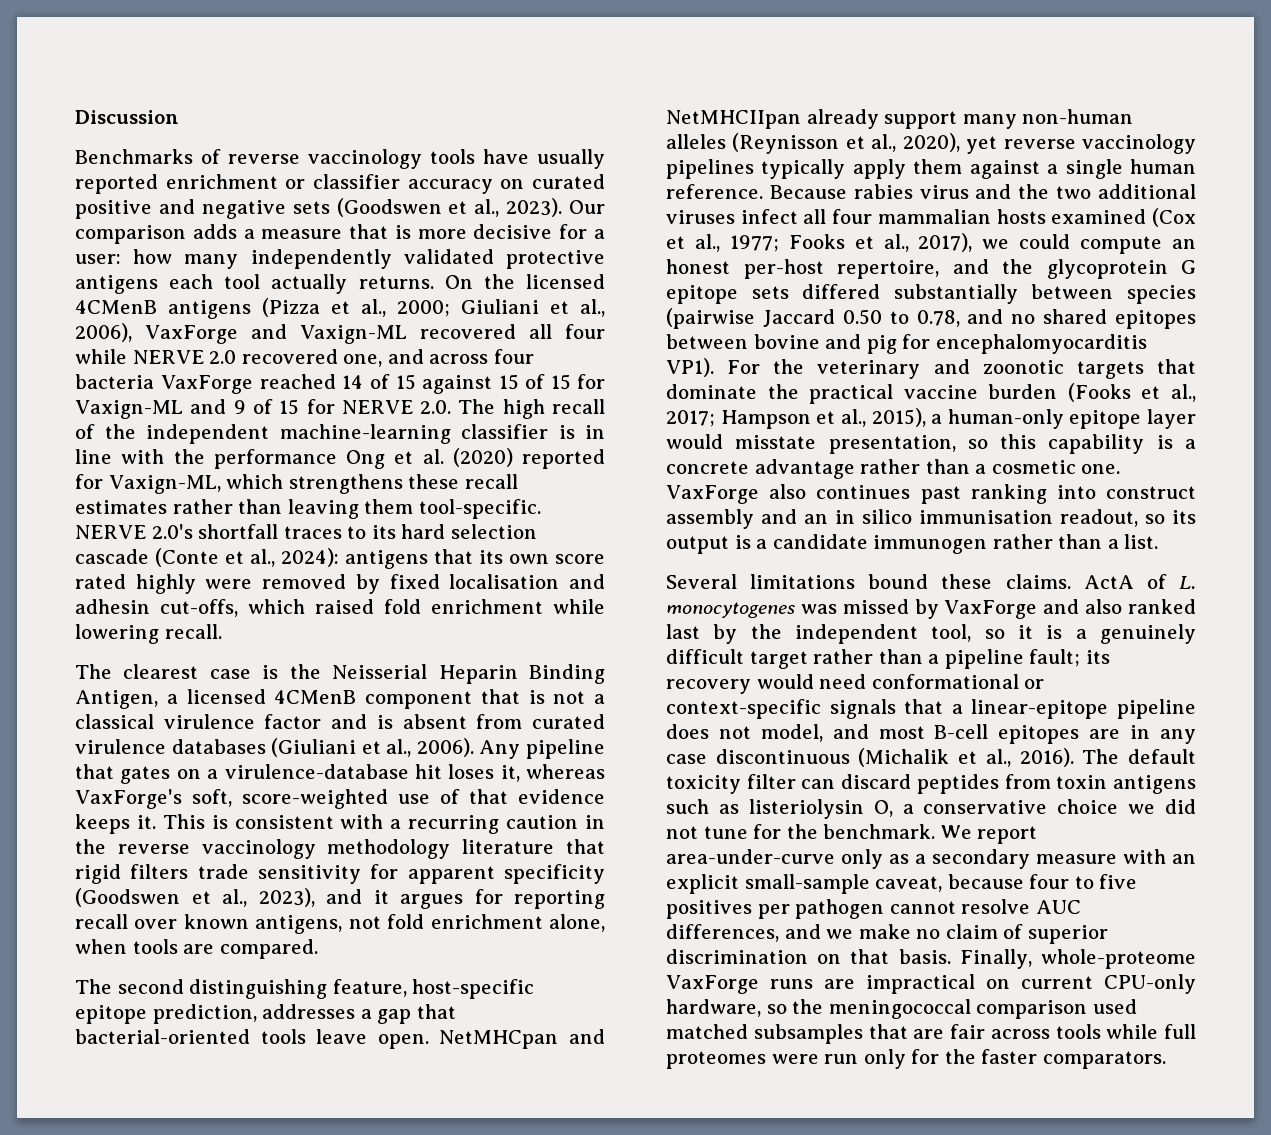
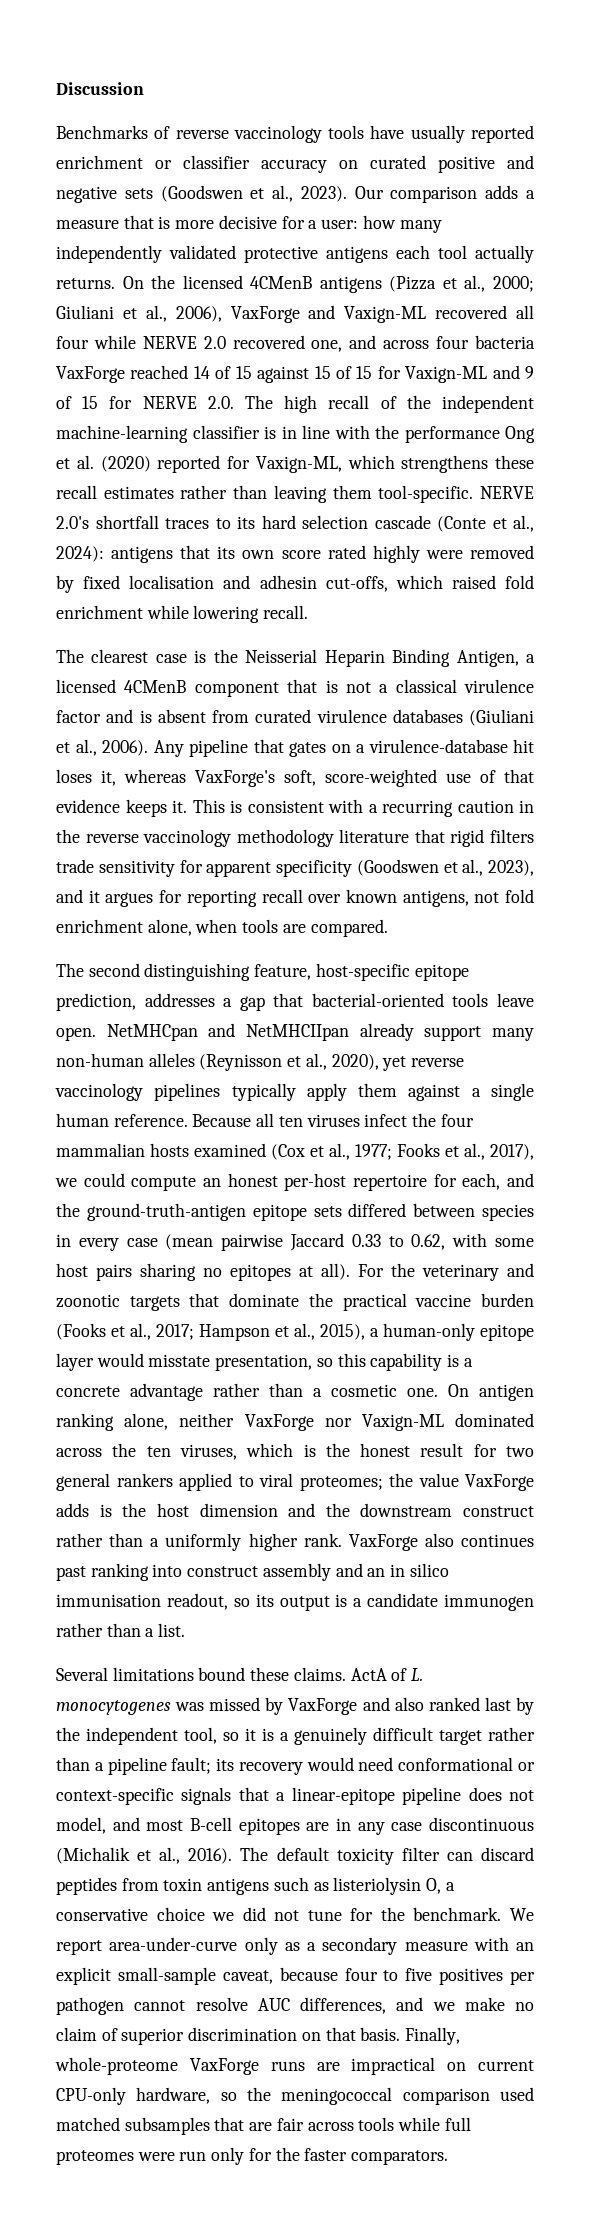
- Because rabies virus and the two additional viruses infect all four mammalian hosts examined (Cox et al., 1977; Fooks et al., 2017), we could compute an honest per-host repertoire, and the glycoprotein G epitope sets differed substantially between species (pairwise Jaccard 0.50 to 0.78, and no shared epitopes between bovine and pig for encephalomyocarditis VP1).
+ Because all ten viruses infect the four mammalian hosts examined (Cox et al., 1977; Fooks et al., 2017), we could compute an honest per-host repertoire for each, and the ground-truth-antigen epitope sets differed between species in every case (mean pairwise Jaccard 0.33 to 0.62, with some host pairs sharing no epitopes at all).
+ On antigen ranking alone, neither VaxForge nor Vaxign-ML dominated across the ten viruses, which is the honest result for two general rankers applied to viral proteomes; the value VaxForge adds is the host dimension and the downstream construct rather than a uniformly higher rank.

